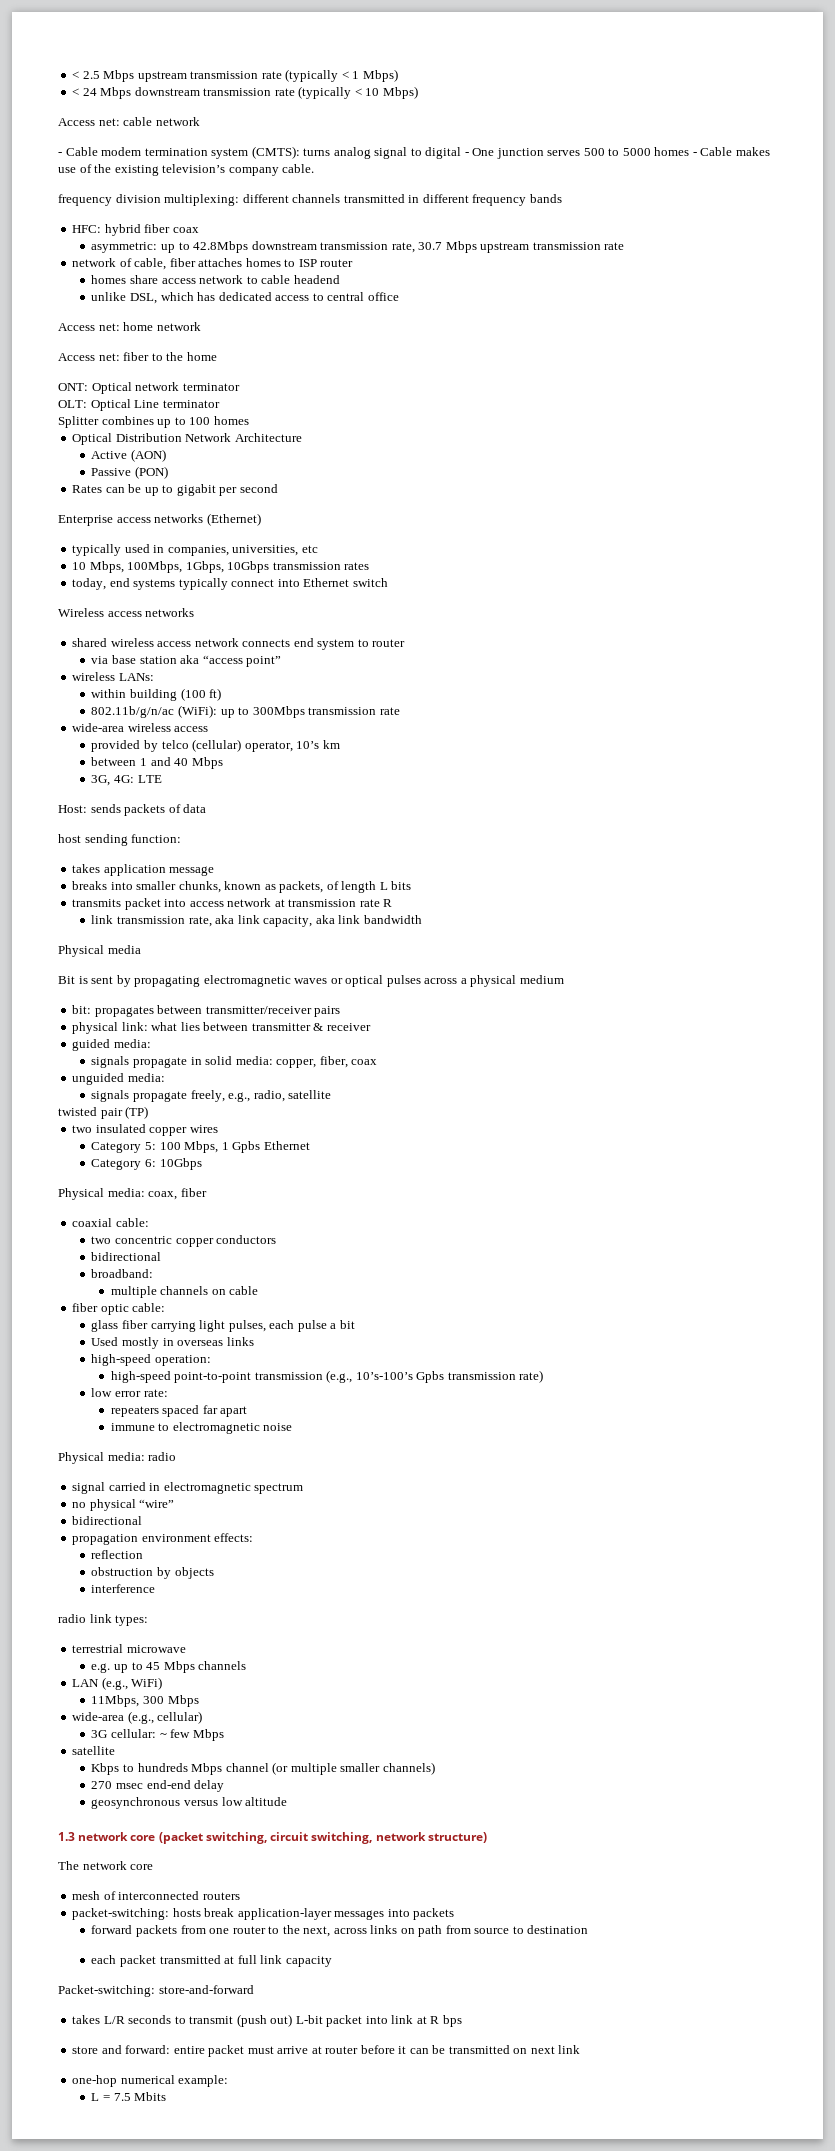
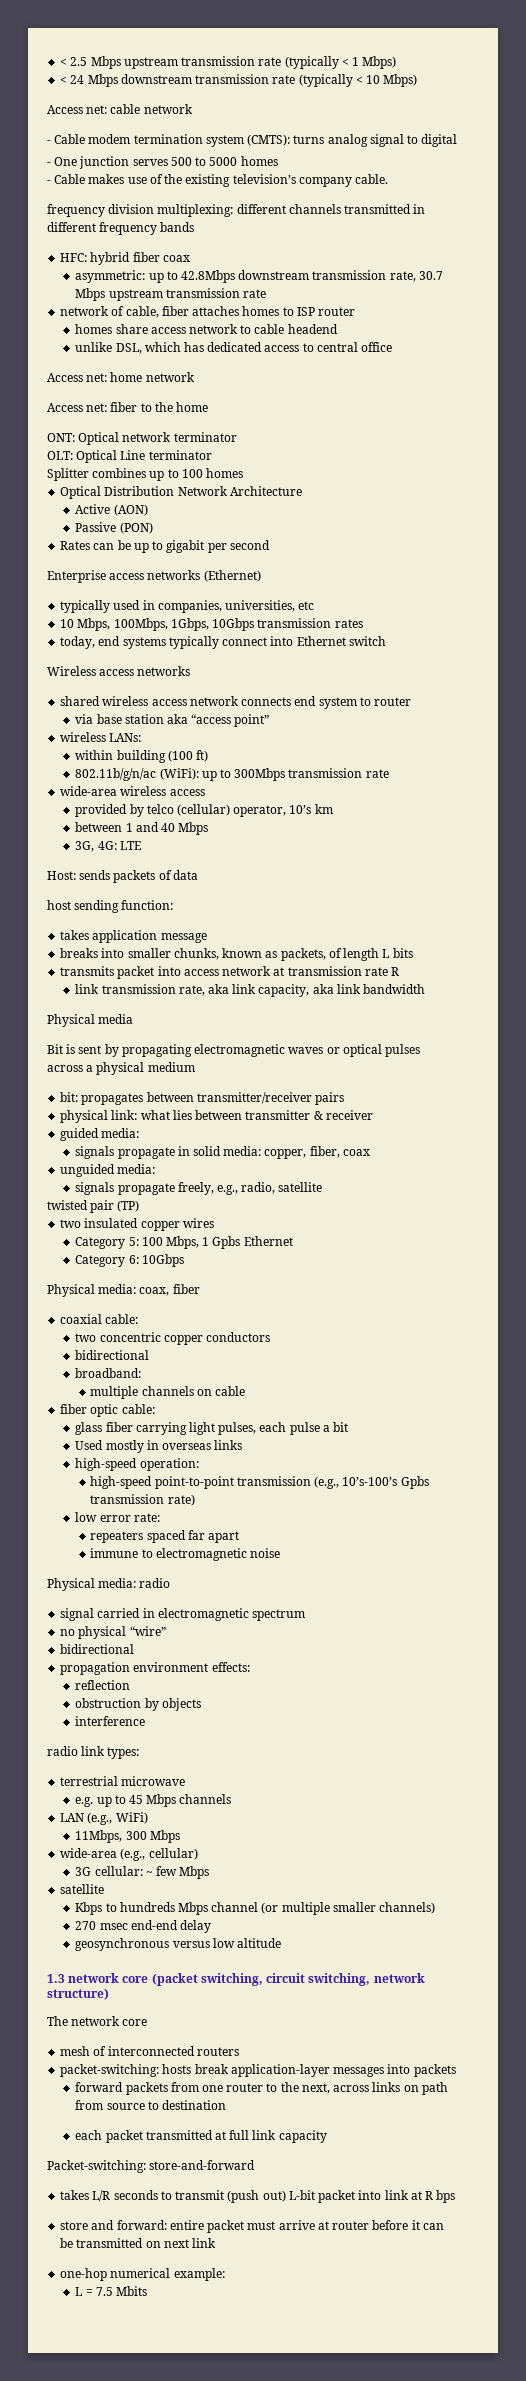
- - Cable modem termination system (CMTS): turns analog signal to digital - One junction serves 500 to 5000 homes - Cable makes use of the existing television’s company cable.
+ - Cable modem termination system (CMTS): turns analog signal to digital
+ - One junction serves 500 to 5000 homes
+ - Cable makes use of the existing television’s company cable.

